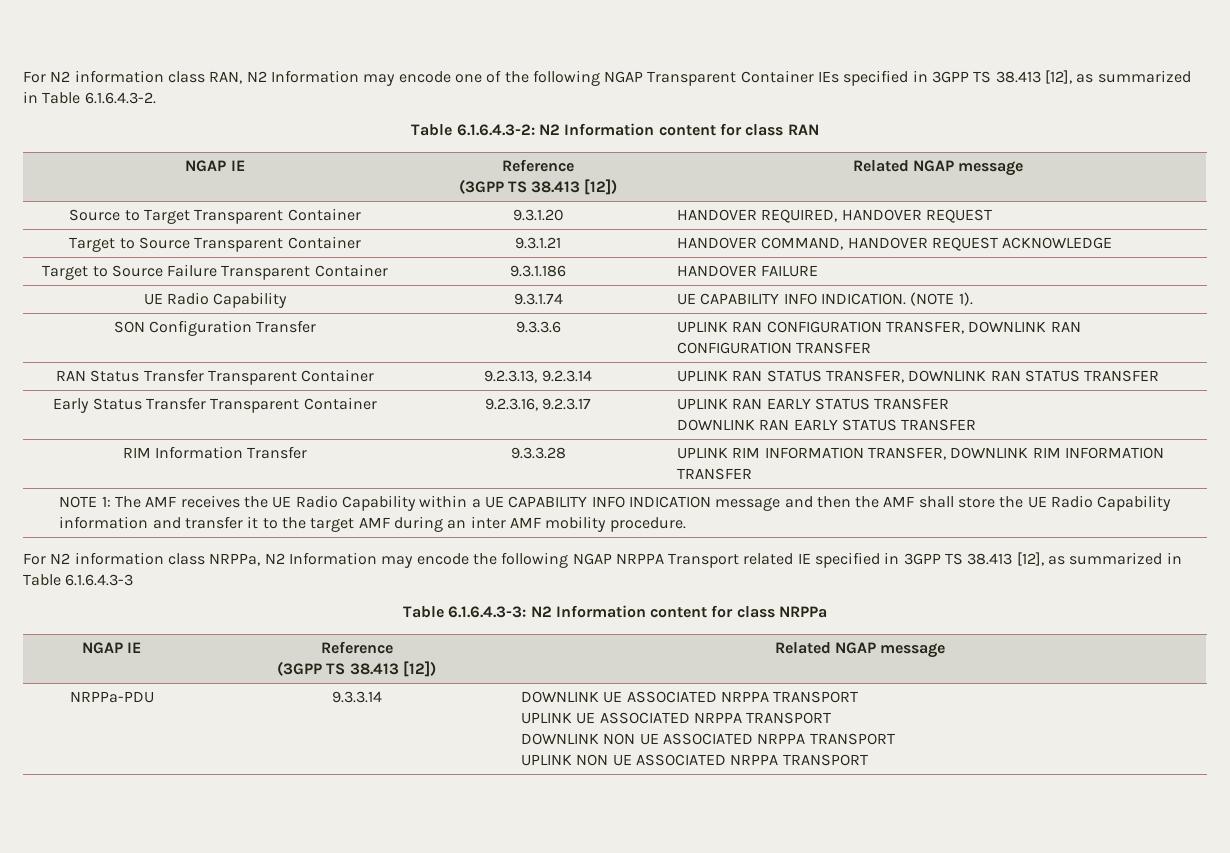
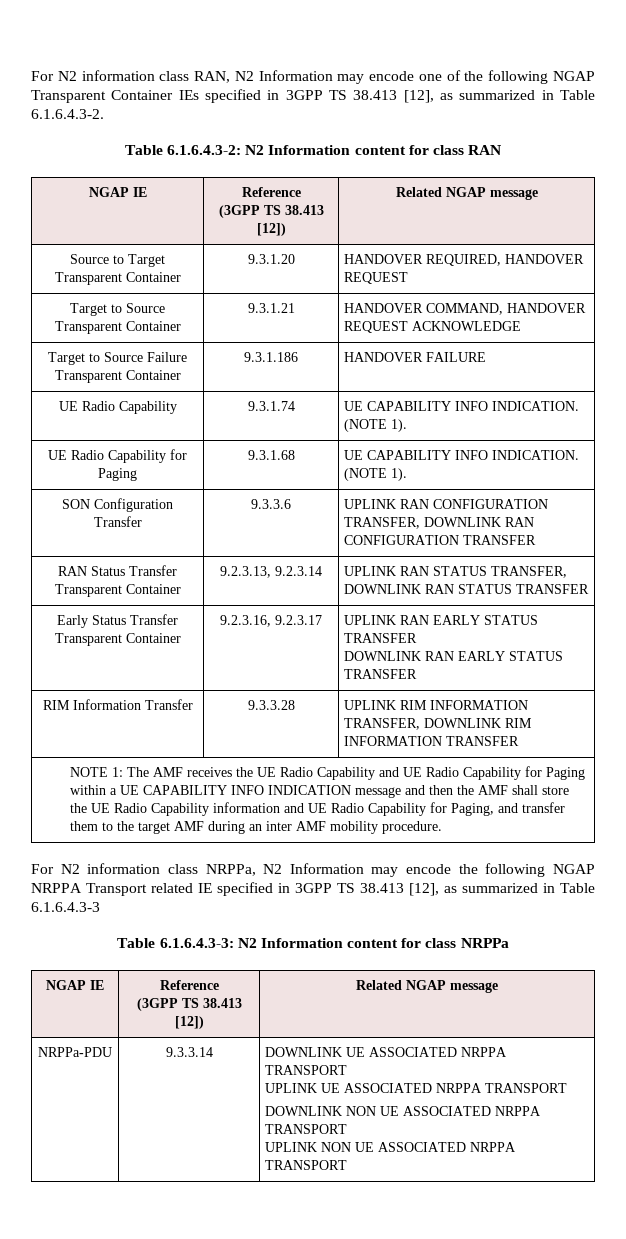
+ UE Radio Capability for Paging | 9.3.1.68 | UE CAPABILITY INFO INDICATION. (NOTE 1).
- NOTE 1: The AMF receives the UE Radio Capability within a UE CAPABILITY INFO INDICATION message and then the AMF shall store the UE Radio Capability information and transfer it to the target AMF during an inter AMF mobility procedure.
+ NOTE 1: The AMF receives the UE Radio Capability and UE Radio Capability for Paging within a UE CAPABILITY INFO INDICATION message and then the AMF shall store the UE Radio Capability information and UE Radio Capability for Paging, and transfer them to the target AMF during an inter AMF mobility procedure.

